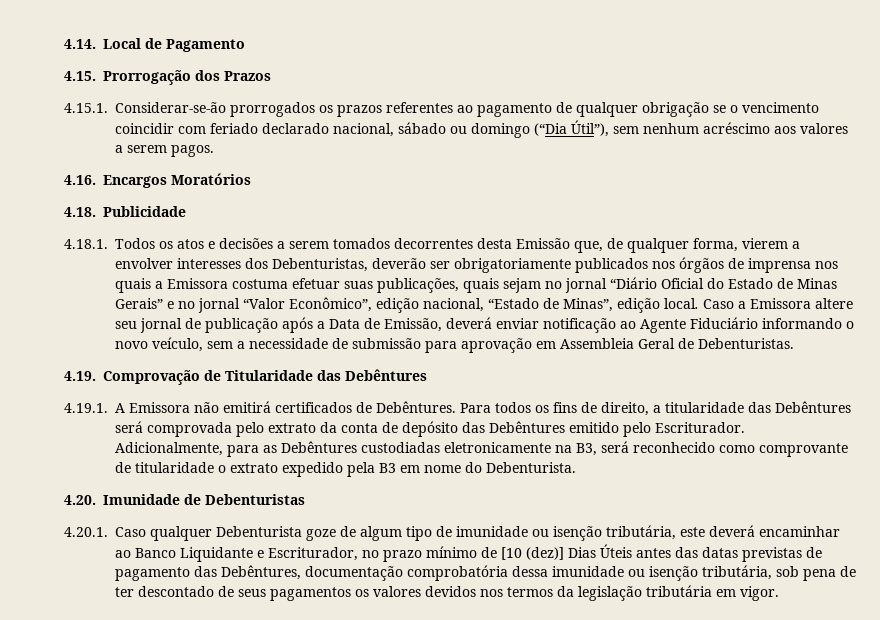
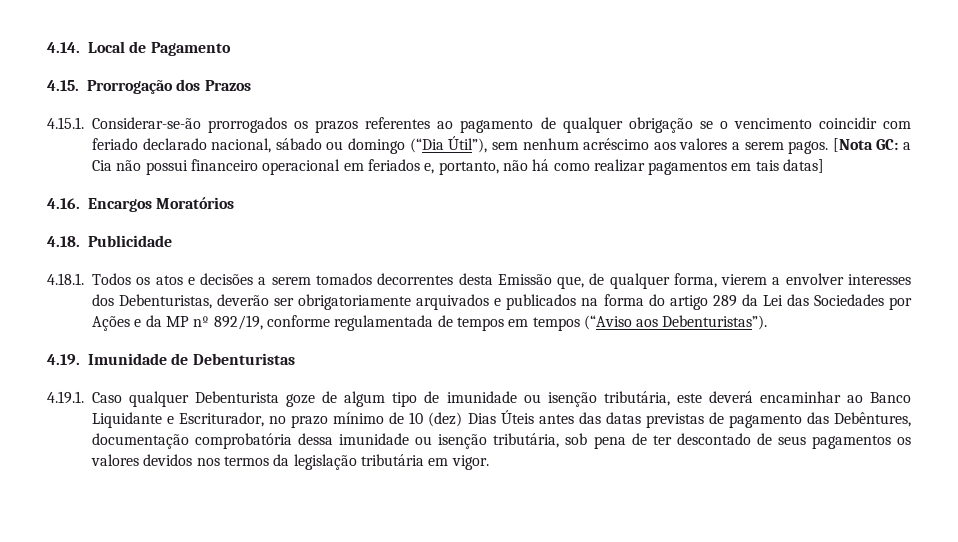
+ [Nota GC: a Cia não possui financeiro operacional em feriados e, portanto, não há como realizar pagamentos em tais datas]
- 4.18.1. Todos os atos e decisões a serem tomados decorrentes desta Emissão que, de qualquer forma, vierem a envolver interesses dos Debenturistas, deverão ser obrigatoriamente publicados nos órgãos de imprensa nos quais a Emissora costuma efetuar suas publicações, quais sejam no jornal “Diário Oficial do Estado de Minas Gerais” e no jornal “Valor Econômico”, edição nacional, “Estado de Minas”, edição local. Caso a Emissora altere seu jornal de publicação após a Data de Emissão, deverá enviar notificação ao Agente Fiduciário informando o novo veículo, sem a necessidade de submissão para aprovação em Assembleia Geral de Debenturistas.
- 4.19. Comprovação de Titularidade das Debêntures
- 4.19.1. A Emissora não emitirá certificados de Debêntures. Para todos os fins de direito, a titularidade das Debêntures será comprovada pelo extrato da conta de depósito das Debêntures emitido pelo Escriturador. Adicionalmente, para as Debêntures custodiadas eletronicamente na B3, será reconhecido como comprovante de titularidade o extrato expedido pela B3 em nome do Debenturista.
- 4.20. Imunidade de Debenturistas
+ 4.18.1. Todos os atos e decisões a serem tomados decorrentes desta Emissão que, de qualquer forma, vierem a envolver interesses dos Debenturistas, deverão ser obrigatoriamente arquivados e publicados na forma do artigo 289 da Lei das Sociedades por Ações e da MP nº 892/19, conforme regulamentada de tempos em tempos (“Aviso aos Debenturistas”).
+ 4.19. Imunidade de Debenturistas
- 4.20.1. Caso qualquer Debenturista goze de algum tipo de imunidade ou isenção tributária, este deverá encaminhar ao Banco Liquidante e Escriturador, no prazo mínimo de [10 (dez)] Dias Úteis antes das datas previstas de pagamento das Debêntures, documentação comprobatória dessa imunidade ou isenção tributária, sob pena de ter descontado de seus pagamentos os valores devidos nos termos da legislação tributária em vigor.
+ 4.19.1. Caso qualquer Debenturista goze de algum tipo de imunidade ou isenção tributária, este deverá encaminhar ao Banco Liquidante e Escriturador, no prazo mínimo de 10 (dez) Dias Úteis antes das datas previstas de pagamento das Debêntures, documentação comprobatória dessa imunidade ou isenção tributária, sob pena de ter descontado de seus pagamentos os valores devidos nos termos da legislação tributária em vigor.

